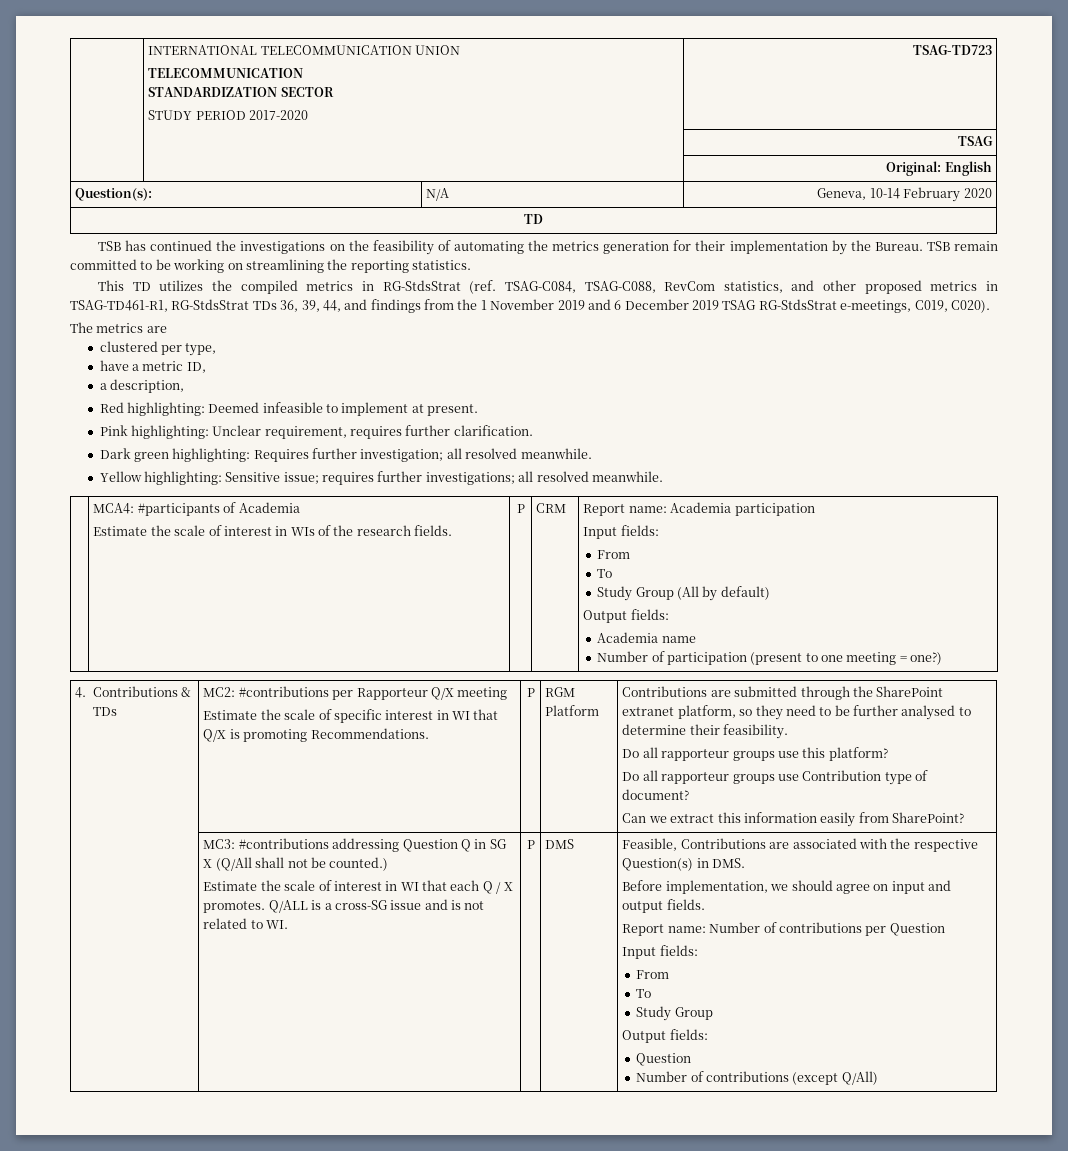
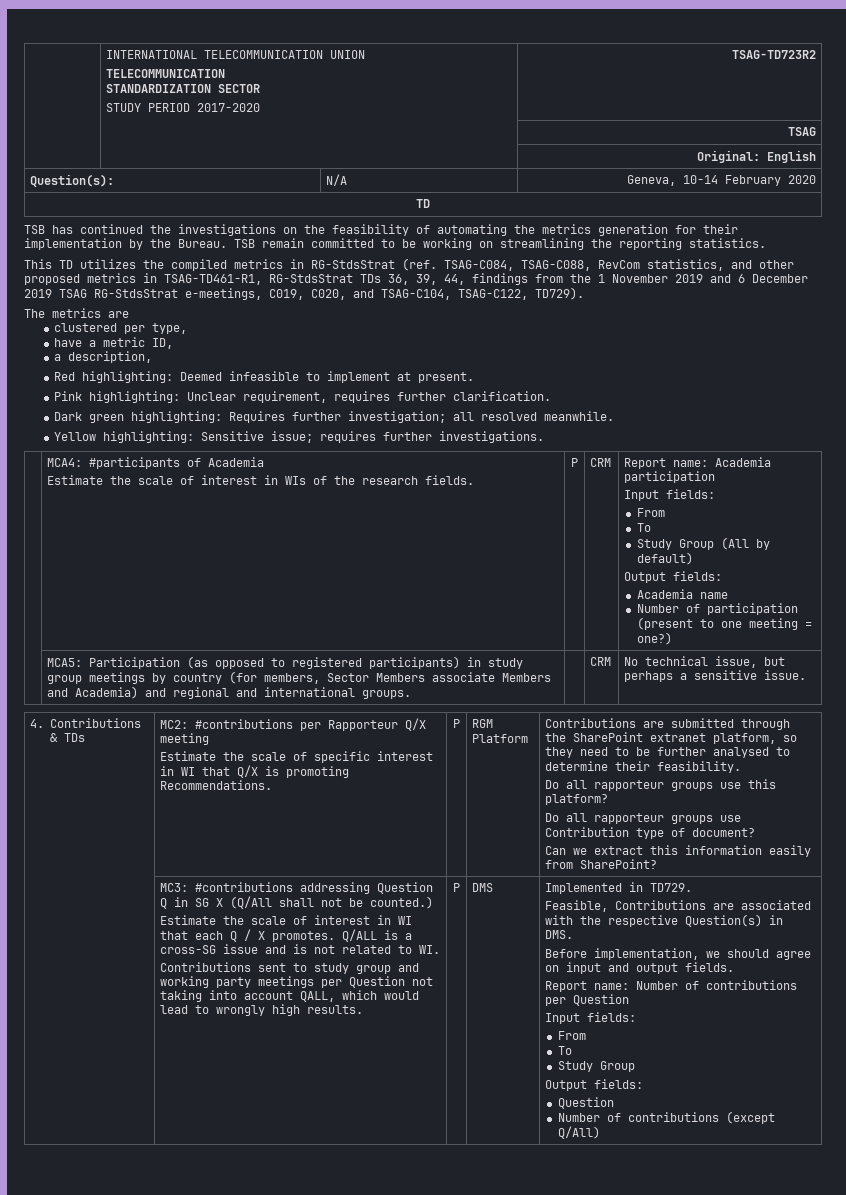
  | INTERNATIONAL TELECOMMUNICATION UNION
  TELECOMMUNICATION
  STANDARDIZATION SECTOR
- STUDY PERIOD 2017-2020 | TSAG-TD723
+ STUDY PERIOD 2017-2020 | TSAG-TD723R2
- This TD utilizes the compiled metrics in RG-StdsStrat (ref. TSAG-C084, TSAG-C088, RevCom statistics, and other proposed metrics in TSAG-TD461-R1, RG-StdsStrat TDs 36, 39, 44, and findings from the 1 November 2019 and 6 December 2019 TSAG RG-StdsStrat e-meetings, C019, C020).
+ This TD utilizes the compiled metrics in RG-StdsStrat (ref. TSAG-C084, TSAG-C088, RevCom statistics, and other proposed metrics in TSAG-TD461-R1, RG-StdsStrat TDs 36, 39, 44, findings from the 1 November 2019 and 6 December 2019 TSAG RG-StdsStrat e-meetings, C019, C020, and TSAG-C104, TSAG-C122, TD729).
- Yellow highlighting: Sensitive issue; requires further investigations; all resolved meanwhile.
+ Yellow highlighting: Sensitive issue; requires further investigations.
+ | MCA5: Participation (as opposed to registered participants) in study group meetings by country (for members, Sector Members associate Members and Academia) and regional and international groups. | | CRM | No technical issue, but perhaps a sensitive issue.
+ Contributions sent to study group and working party meetings per Question not taking into account QALL, which would lead to wrongly high results.
+ Implemented in TD729.

